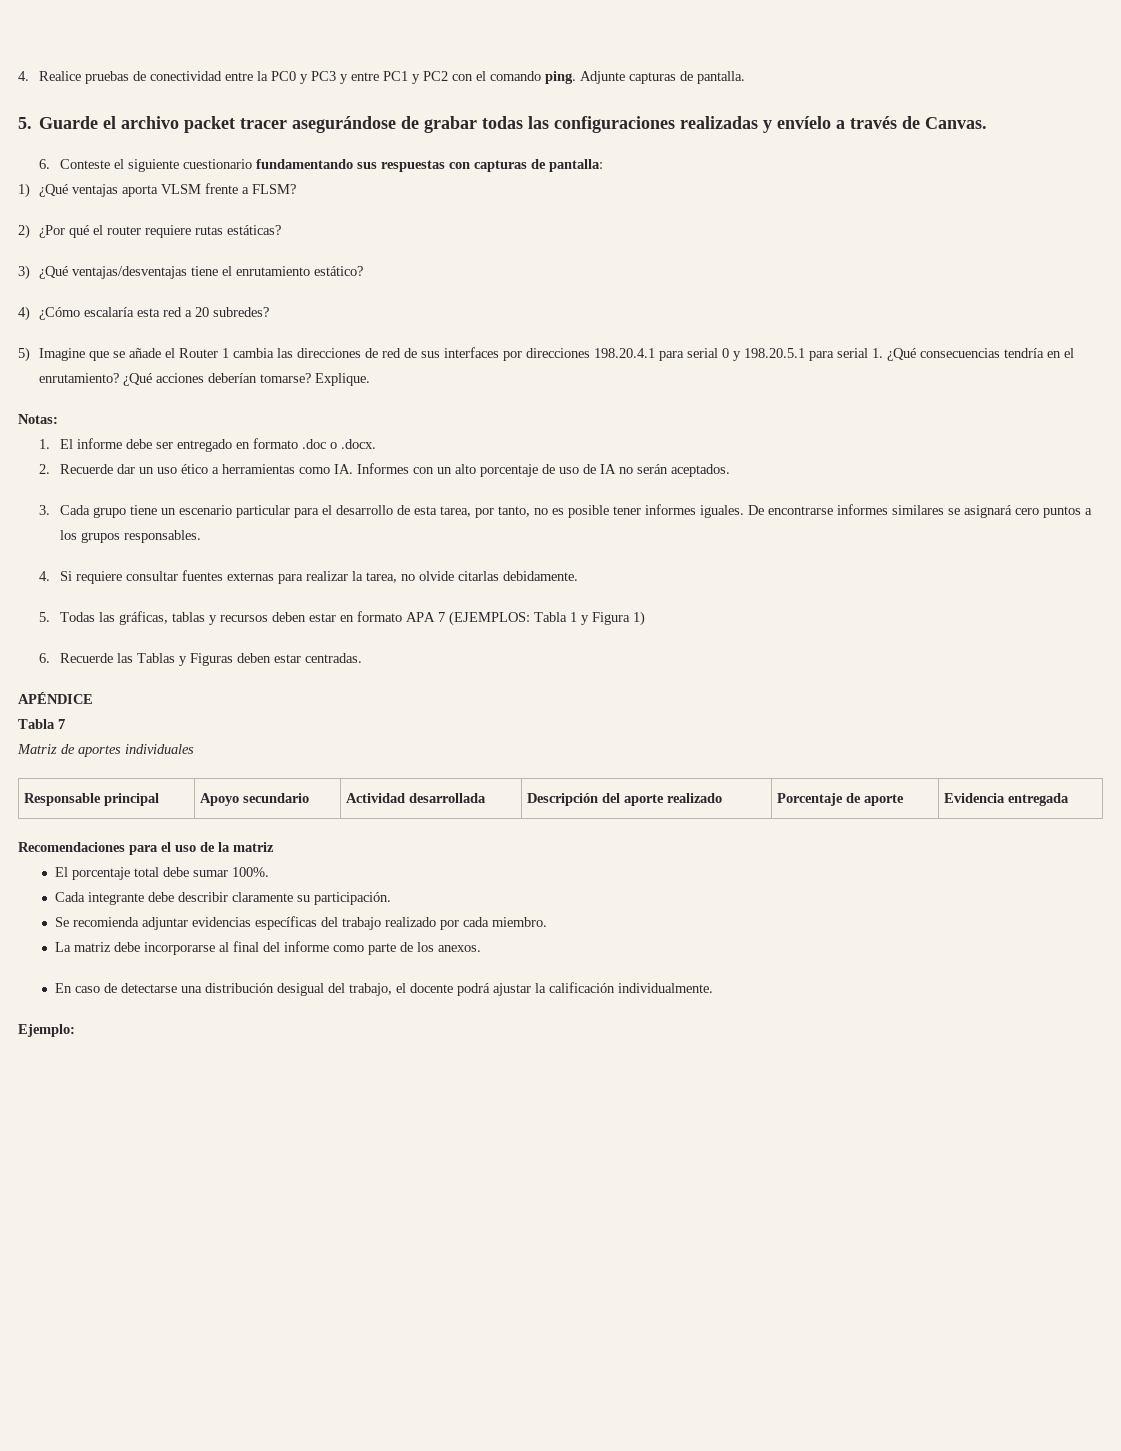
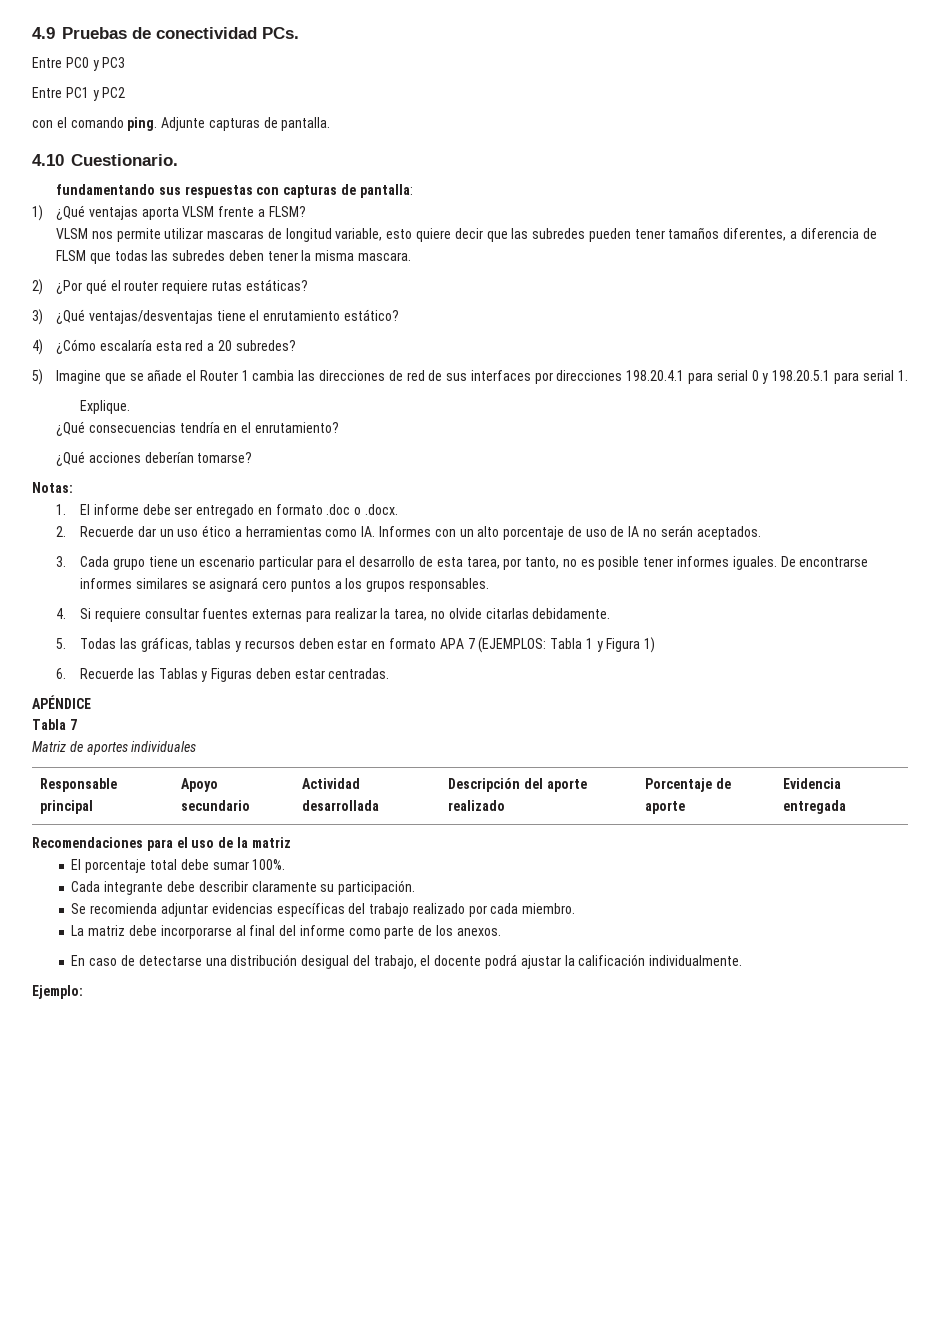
- 4. Realice pruebas de conectividad entre la PC0 y PC3 y entre PC1 y PC2 con el comando ping.
+ 4.9 Pruebas de conectividad PCs.
+ Entre PC0 y PC3
+ Entre PC1 y PC2
+ con el comando ping.
- 5. Guarde el archivo packet tracer asegurándose de grabar todas las configuraciones realizadas y envíelo a través de Canvas.
- 6. Conteste el siguiente cuestionario fundamentando sus respuestas con capturas de pantalla:
+ 4.10 Cuestionario.
+ fundamentando sus respuestas con capturas de pantalla:
+ VLSM nos permite utilizar mascaras de longitud variable, esto quiere decir que las subredes pueden tener tamaños diferentes, a diferencia de FLSM que todas las subredes deben tener la misma mascara.
- 5) Imagine que se añade el Router 1 cambia las direcciones de red de sus interfaces por direcciones 198.20.4.1 para serial 0 y 198.20.5.1 para serial 1. ¿Qué consecuencias tendría en el enrutamiento? ¿Qué acciones deberían tomarse? Explique.
+ 5) Imagine que se añade el Router 1 cambia las direcciones de red de sus interfaces por direcciones 198.20.4.1 para serial 0 y 198.20.5.1 para serial 1.
+ Explique.
+ ¿Qué consecuencias tendría en el enrutamiento?
+ ¿Qué acciones deberían tomarse?

